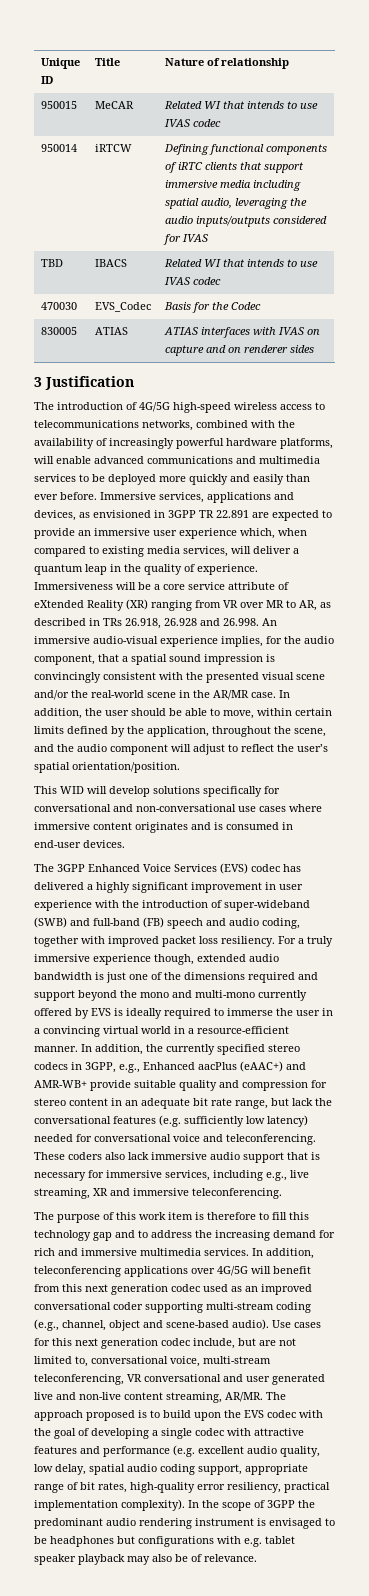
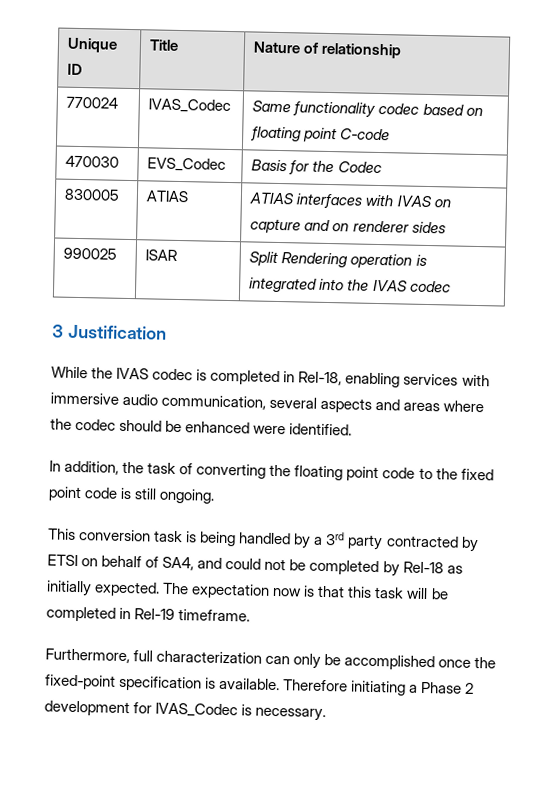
- 950015 | MeCAR | Related WI that intends to use IVAS codec
- 950014 | iRTCW | Defining functional components of iRTC clients that support immersive media including spatial audio, leveraging the audio inputs/outputs considered for IVAS
- TBD | IBACS | Related WI that intends to use IVAS codec
+ 770024 | IVAS_Codec | Same functionality codec based on floating point C-code
+ 990025 | ISAR | Split Rendering operation is integrated into the IVAS codec
  3 Justification
- The introduction of 4G/5G high-speed wireless access to telecommunications networks, combined with the availability of increasingly powerful hardware platforms, will enable advanced communications and multimedia services to be deployed more quickly and easily than ever before. Immersive services, applications and devices, as envisioned in 3GPP TR 22.891 are expected to provide an immersive user experience which, when compared to existing media services, will deliver a quantum leap in the quality of experience. Immersiveness will be a core service attribute of eXtended Reality (XR) ranging from VR over MR to AR, as described in TRs 26.918, 26.928 and 26.998. An immersive audio-visual experience implies, for the audio component, that a spatial sound impression is convincingly consistent with the presented visual scene and/or the real-world scene in the AR/MR case. In addition, the user should be able to move, within certain limits defined by the application, throughout the scene, and the audio component will adjust to reflect the user’s spatial orientation/position.
- This WID will develop solutions specifically for conversational and non-conversational use cases where immersive content originates and is consumed in end-user devices.
- The 3GPP Enhanced Voice Services (EVS) codec has delivered a highly significant improvement in user experience with the introduction of super-wideband (SWB) and full-band (FB) speech and audio coding, together with improved packet loss resiliency. For a truly immersive experience though, extended audio bandwidth is just one of the dimensions required and support beyond the mono and multi-mono currently offered by EVS is ideally required to immerse the user in a convincing virtual world in a resource-efficient manner. In addition, the currently specified stereo codecs in 3GPP, e.g., Enhanced aacPlus (eAAC+) and AMR-WB+ provide suitable quality and compression for stereo content in an adequate bit rate range, but lack the conversational features (e.g. sufficiently low latency) needed for conversational voice and teleconferencing. These coders also lack immersive audio support that is necessary for immersive services, including e.g., live streaming, XR and immersive teleconferencing.
- The purpose of this work item is therefore to fill this technology gap and to address the increasing demand for rich and immersive multimedia services. In addition, teleconferencing applications over 4G/5G will benefit from this next generation codec used as an improved conversational coder supporting multi-stream coding (e.g., channel, object and scene-based audio). Use cases for this next generation codec include, but are not limited to, conversational voice, multi-stream teleconferencing, VR conversational and user generated live and non-live content streaming, AR/MR. The approach proposed is to build upon the EVS codec with the goal of developing a single codec with attractive features and performance (e.g. excellent audio quality, low delay, spatial audio coding support, appropriate range of bit rates, high-quality error resiliency, practical implementation complexity). In the scope of 3GPP the predominant audio rendering instrument is envisaged to be headphones but configurations with e.g. tablet speaker playback may also be of relevance.
+ While the IVAS codec is completed in Rel-18, enabling services with immersive audio communication, several aspects and areas where the codec should be enhanced were identified.
+ In addition, the task of converting the floating point code to the fixed point code is still ongoing.
+ This conversion task is being handled by a 3rd party contracted by ETSI on behalf of SA4, and could not be completed by Rel-18 as initially expected. The expectation now is that this task will be completed in Rel-19 timeframe.
+ Furthermore, full characterization can only be accomplished once the fixed-point specification is available. Therefore initiating a Phase 2 development for IVAS_Codec is necessary.

